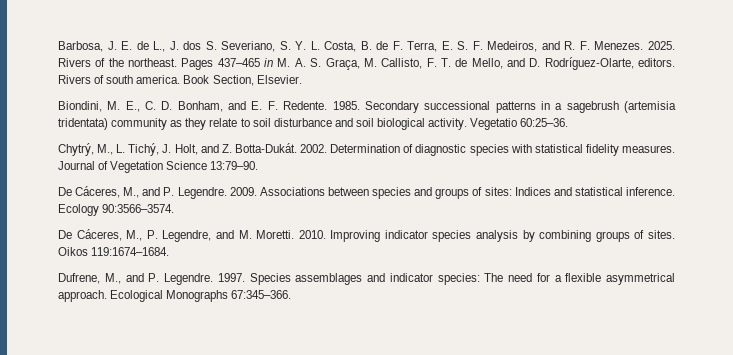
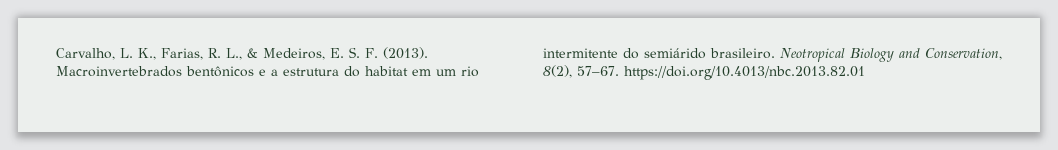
- Barbosa, J. E. de L., J. dos S. Severiano, S. Y. L. Costa, B. de F. Terra, E. S. F. Medeiros, and R. F. Menezes. 2025. Rivers of the northeast. Pages 437–465 in M. A. S. Graça, M. Callisto, F. T. de Mello, and D. Rodríguez-Olarte, editors. Rivers of south america. Book Section, Elsevier.
- Biondini, M. E., C. D. Bonham, and E. F. Redente. 1985. Secondary successional patterns in a sagebrush (artemisia tridentata) community as they relate to soil disturbance and soil biological activity. Vegetatio 60:25–36.
- Chytrý, M., L. Tichý, J. Holt, and Z. Botta-Dukát. 2002. Determination of diagnostic species with statistical fidelity measures. Journal of Vegetation Science 13:79–90.
- De Cáceres, M., and P. Legendre. 2009. Associations between species and groups of sites: Indices and statistical inference. Ecology 90:3566–3574.
- De Cáceres, M., P. Legendre, and M. Moretti. 2010. Improving indicator species analysis by combining groups of sites. Oikos 119:1674–1684.
- Dufrene, M., and P. Legendre. 1997. Species assemblages and indicator species: The need for a flexible asymmetrical approach. Ecological Monographs 67:345–366.
+ Carvalho, L. K., Farias, R. L., & Medeiros, E. S. F. (2013). Macroinvertebrados bentônicos e a estrutura do habitat em um rio intermitente do semiárido brasileiro. Neotropical Biology and Conservation, 8(2), 57–67. https://doi.org/10.4013/nbc.2013.82.01

